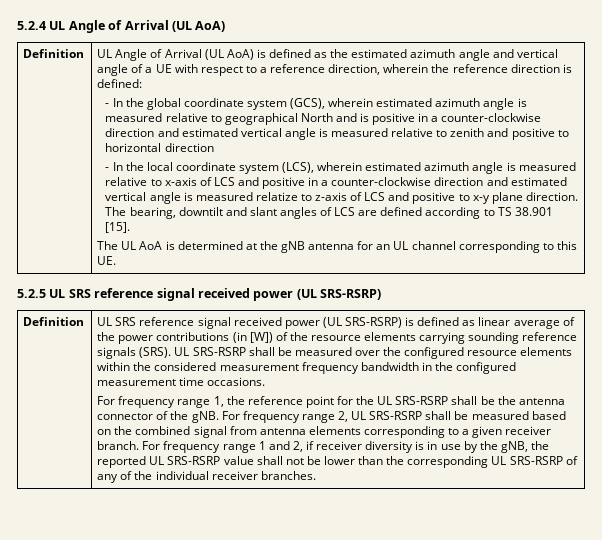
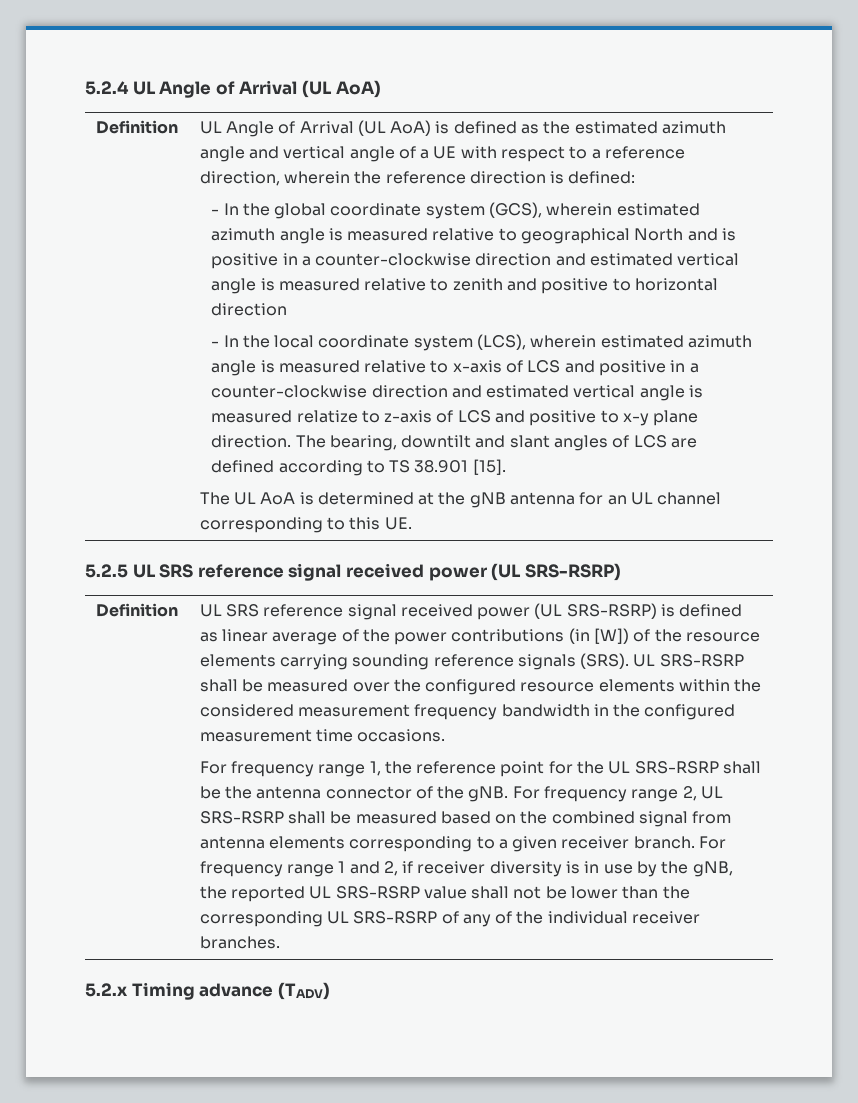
+ 5.2.x Timing advance (TADV)

